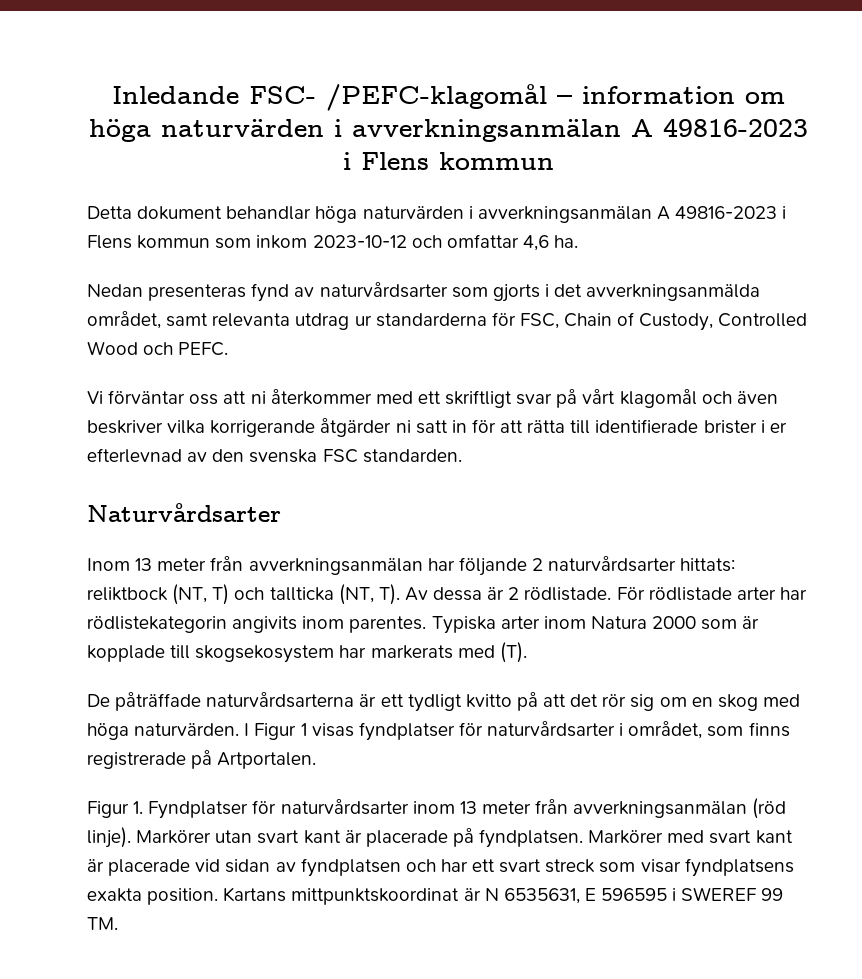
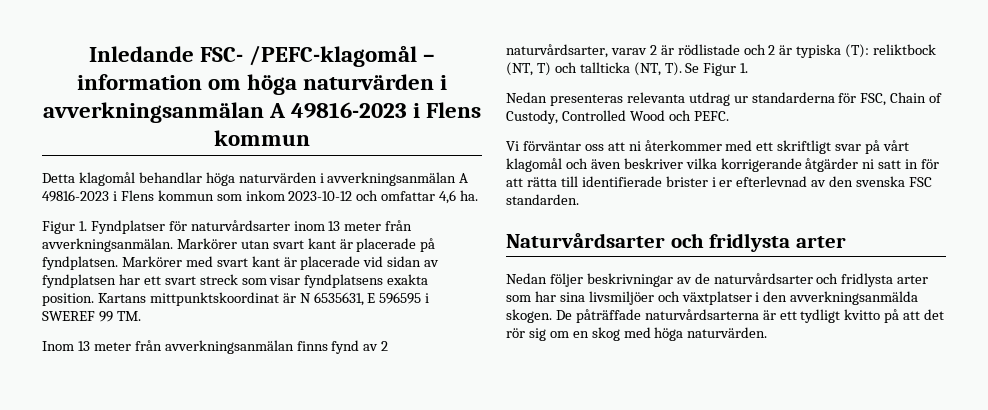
- Detta dokument behandlar höga naturvärden i avverkningsanmälan A 49816-2023 i Flens kommun som inkom 2023-10-12 och omfattar 4,6 ha.
+ Detta klagomål behandlar höga naturvärden i avverkningsanmälan A 49816-2023 i Flens kommun som inkom 2023-10-12 och omfattar 4,6 ha.
- Nedan presenteras fynd av naturvårdsarter som gjorts i det avverkningsanmälda området, samt relevanta utdrag ur standarderna för FSC, Chain of Custody, Controlled Wood och PEFC.
+ Figur 1. Fyndplatser för naturvårdsarter inom 13 meter från avverkningsanmälan. Markörer utan svart kant är placerade på fyndplatsen. Markörer med svart kant är placerade vid sidan av fyndplatsen har ett svart streck som visar fyndplatsens exakta position. Kartans mittpunktskoordinat är N 6535631, E 596595 i SWEREF 99 TM.
+ Inom 13 meter från avverkningsanmälan finns fynd av 2 naturvårdsarter, varav 2 är rödlistade och 2 är typiska (T): reliktbock (NT, T) och tallticka (NT, T). Se Figur 1.
+ Nedan presenteras relevanta utdrag ur standarderna för FSC, Chain of Custody, Controlled Wood och PEFC.
- Naturvårdsarter
- Inom 13 meter från avverkningsanmälan har följande 2 naturvårdsarter hittats: reliktbock (NT, T) och tallticka (NT, T). Av dessa är 2 rödlistade. För rödlistade arter har rödlistekategorin angivits inom parentes. Typiska arter inom Natura 2000 som är kopplade till skogsekosystem har markerats med (T).
- De påträffade naturvårdsarterna är ett tydligt kvitto på att det rör sig om en skog med höga naturvärden. I Figur 1 visas fyndplatser för naturvårdsarter i området, som finns registrerade på Artportalen.
- Figur 1. Fyndplatser för naturvårdsarter inom 13 meter från avverkningsanmälan (röd linje). Markörer utan svart kant är placerade på fyndplatsen. Markörer med svart kant är placerade vid sidan av fyndplatsen och har ett svart streck som visar fyndplatsens exakta position. Kartans mittpunktskoordinat är N 6535631, E 596595 i SWEREF 99 TM.
+ Naturvårdsarter och fridlysta arter
+ Nedan följer beskrivningar av de naturvårdsarter och fridlysta arter som har sina livsmiljöer och växtplatser i den avverkningsanmälda skogen. De påträffade naturvårdsarterna är ett tydligt kvitto på att det rör sig om en skog med höga naturvärden.

